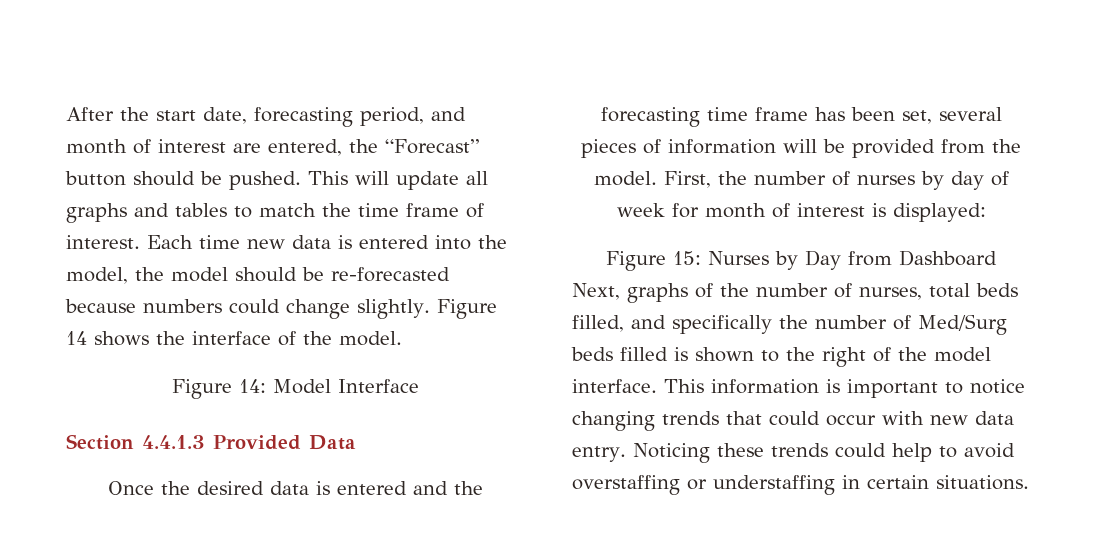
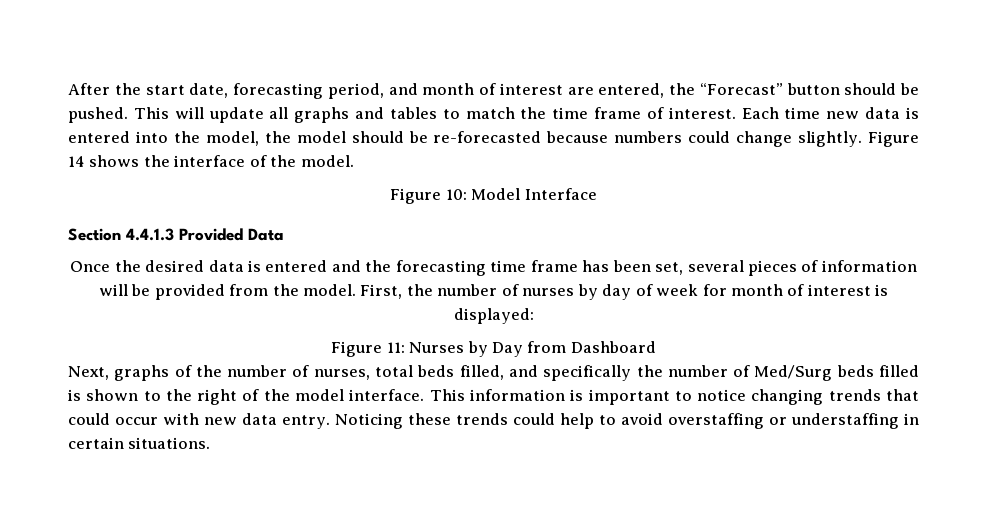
- Figure 14: Model Interface
+ Figure 10: Model Interface
- Figure 15: Nurses by Day from Dashboard
+ Figure 11: Nurses by Day from Dashboard

